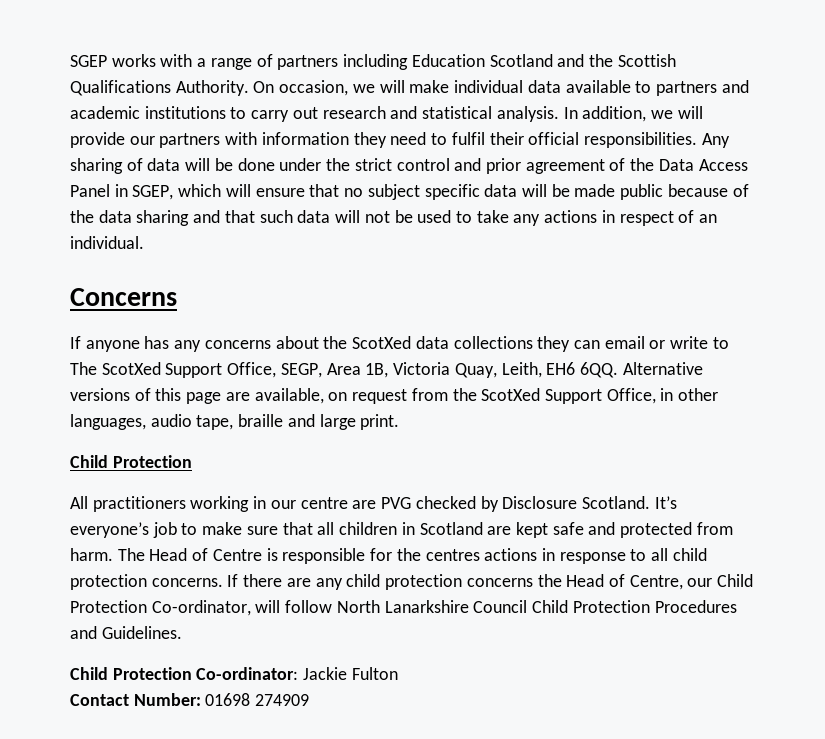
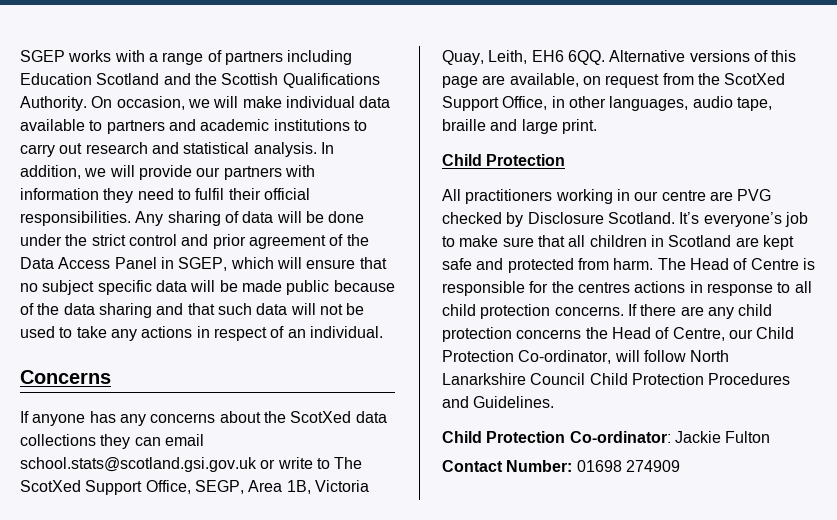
- If anyone has any concerns about the ScotXed data collections they can email or write to The ScotXed Support Office, SEGP, Area 1B, Victoria Quay, Leith, EH6 6QQ.
+ If anyone has any concerns about the ScotXed data collections they can email school.stats@scotland.gsi.gov.uk or write to The ScotXed Support Office, SEGP, Area 1B, Victoria Quay, Leith, EH6 6QQ.

